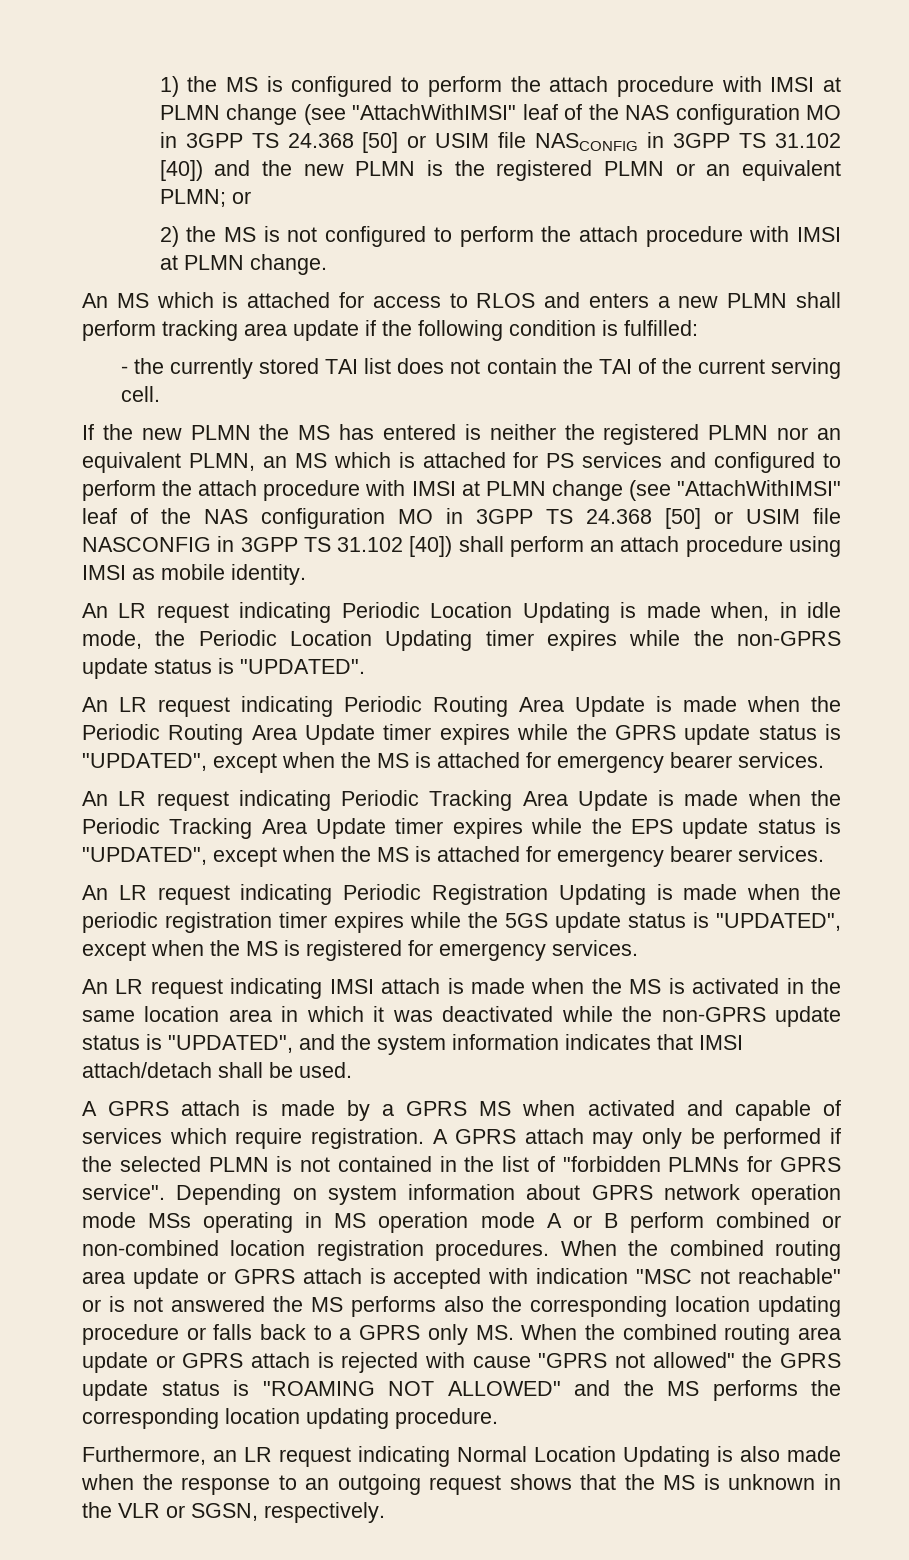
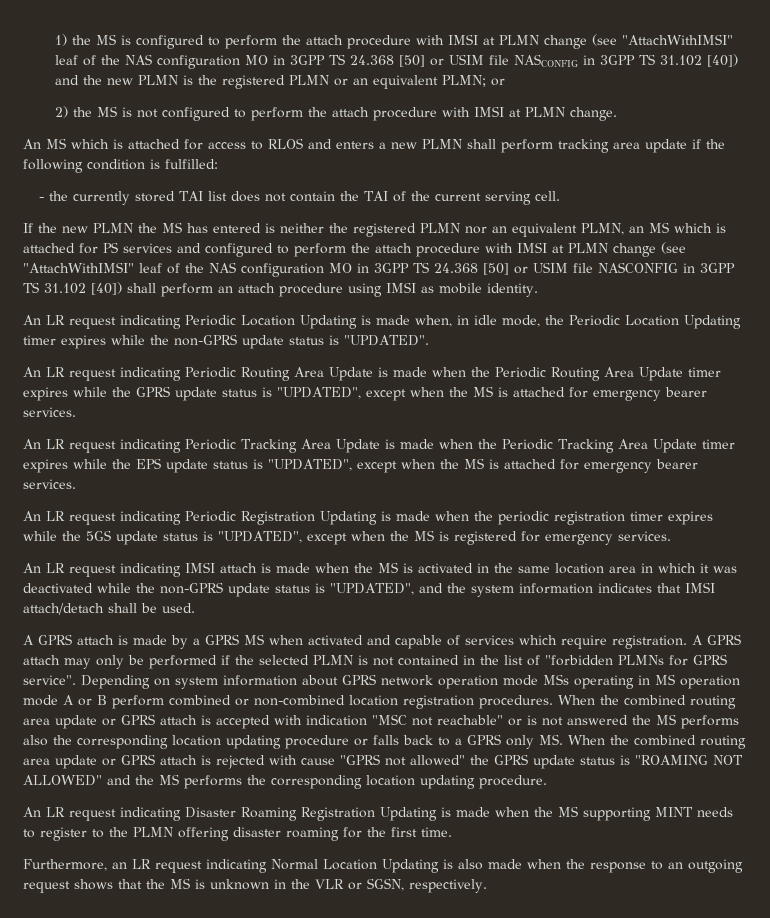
+ An LR request indicating Disaster Roaming Registration Updating is made when the MS supporting MINT needs to register to the PLMN offering disaster roaming for the first time.

